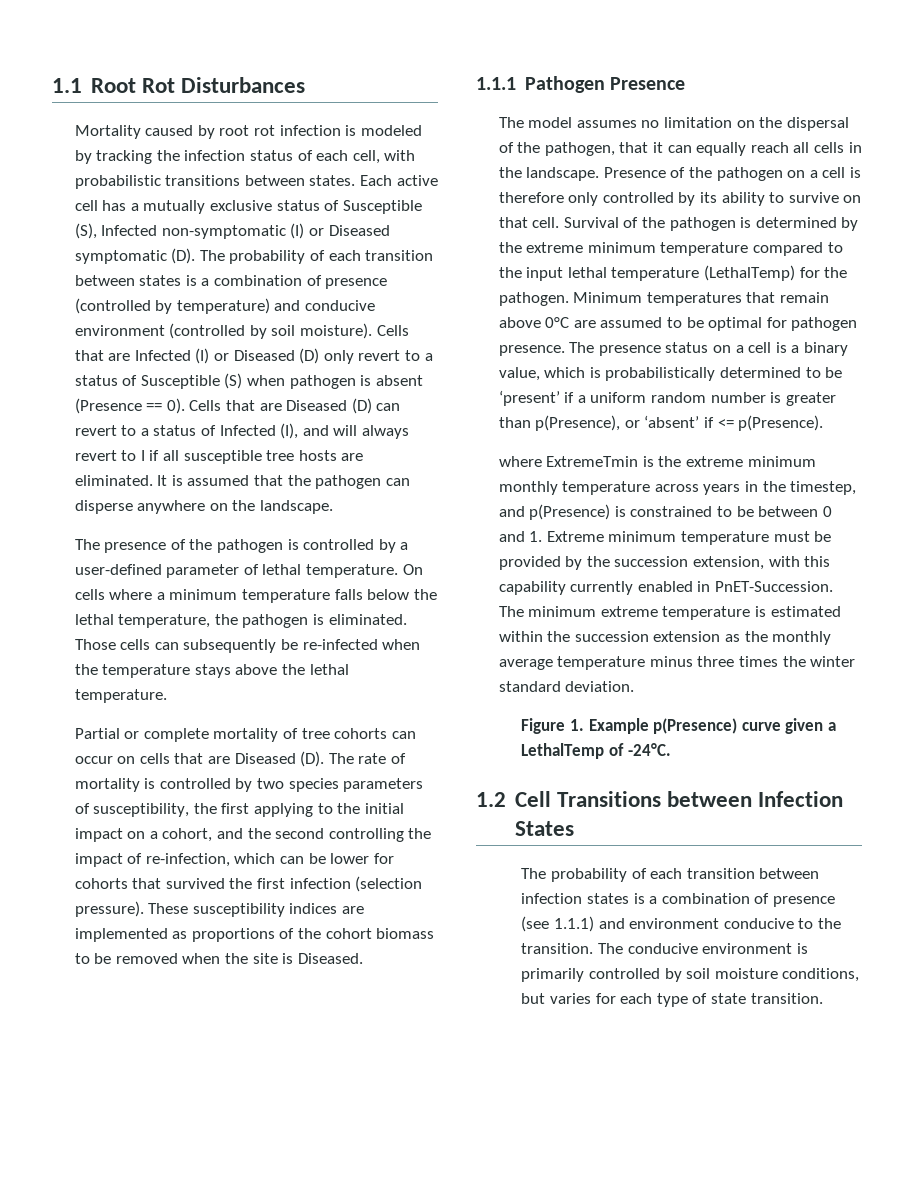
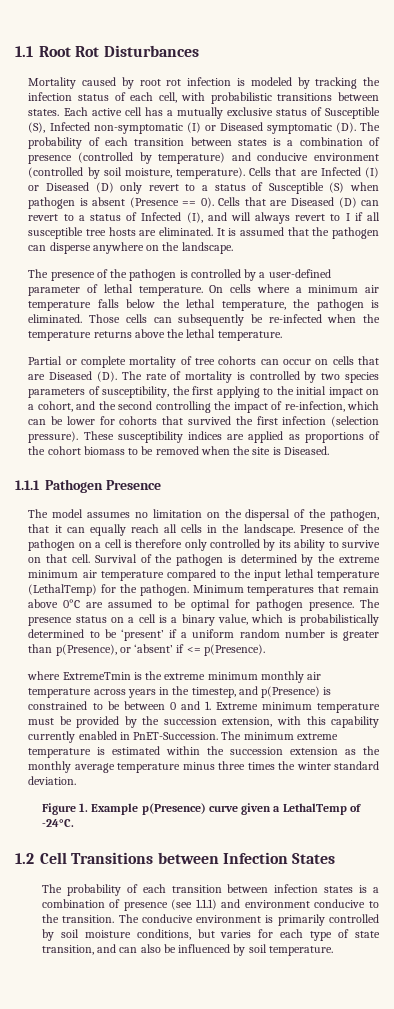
- Each active cell has a mutually exclusive status of Susceptible (S), Infected non-symptomatic (I) or Diseased symptomatic (D). The probability of each transition between states is a combination of presence (controlled by temperature) and conducive environment (controlled by soil moisture).
+ Each active cell has a mutually exclusive status of Susceptible (S), Infected non-symptomatic (I) or Diseased symptomatic (D). The probability of each transition between states is a combination of presence (controlled by temperature) and conducive environment (controlled by soil moisture, temperature).
- On cells where a minimum temperature falls below the lethal temperature, the pathogen is eliminated.
+ On cells where a minimum air temperature falls below the lethal temperature, the pathogen is eliminated.
- Those cells can subsequently be re-infected when the temperature stays above the lethal temperature.
+ Those cells can subsequently be re-infected when the temperature returns above the lethal temperature.
- These susceptibility indices are implemented as proportions of the cohort biomass to be removed when the site is Diseased.
+ These susceptibility indices are applied as proportions of the cohort biomass to be removed when the site is Diseased.
- Survival of the pathogen is determined by the extreme minimum temperature compared to the input lethal temperature (LethalTemp) for the pathogen.
+ Survival of the pathogen is determined by the extreme minimum air temperature compared to the input lethal temperature (LethalTemp) for the pathogen.
- where ExtremeTmin is the extreme minimum monthly temperature across years in the timestep, and p(Presence) is constrained to be between 0 and 1. Extreme minimum temperature must be provided by the succession extension, with this capability currently enabled in PnET-Succession.
+ where ExtremeTmin is the extreme minimum monthly air temperature across years in the timestep, and p(Presence) is constrained to be between 0 and 1. Extreme minimum temperature must be provided by the succession extension, with this capability currently enabled in PnET-Succession.
- The conducive environment is primarily controlled by soil moisture conditions, but varies for each type of state transition.
+ The conducive environment is primarily controlled by soil moisture conditions, but varies for each type of state transition, and can also be influenced by soil temperature.

